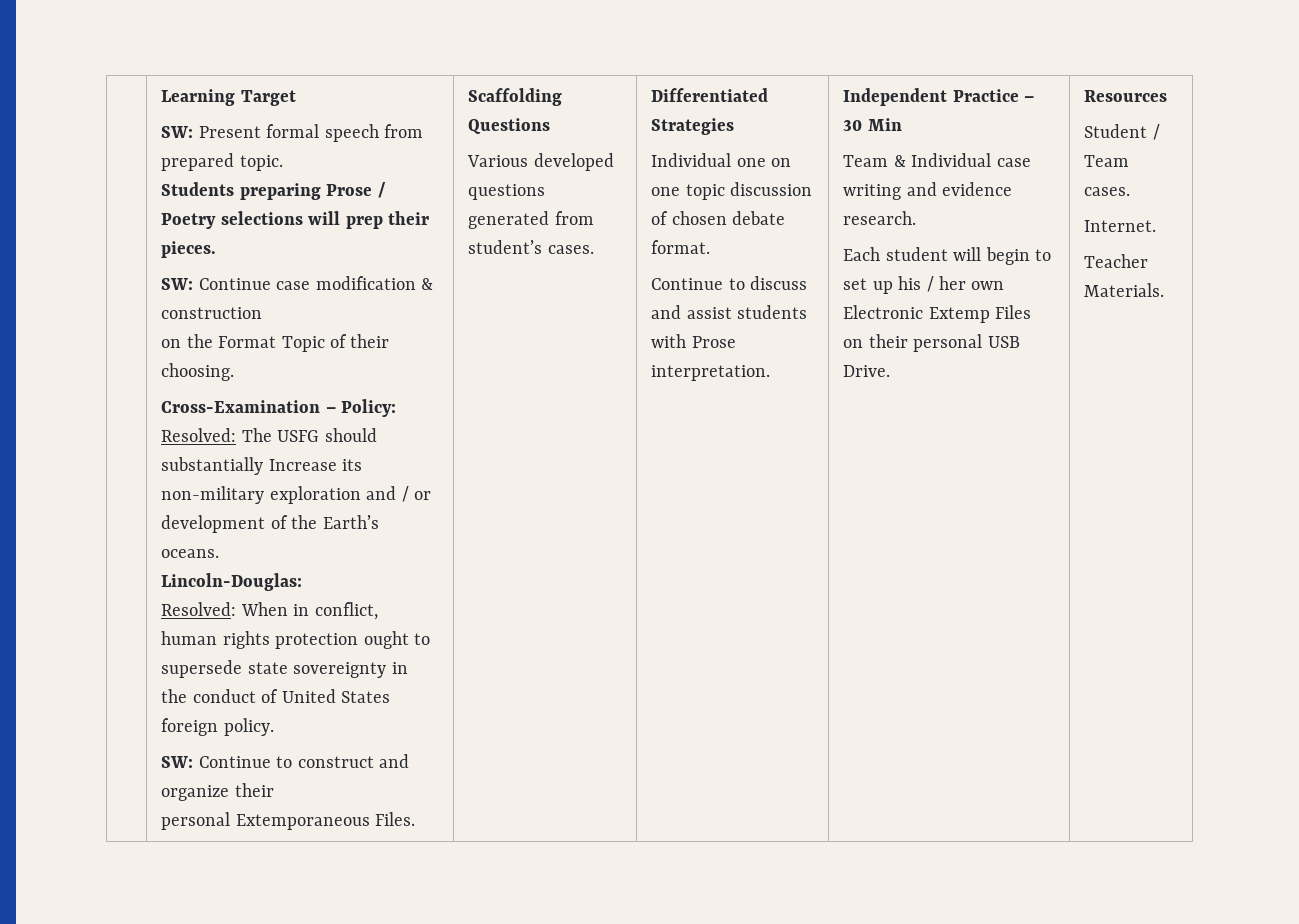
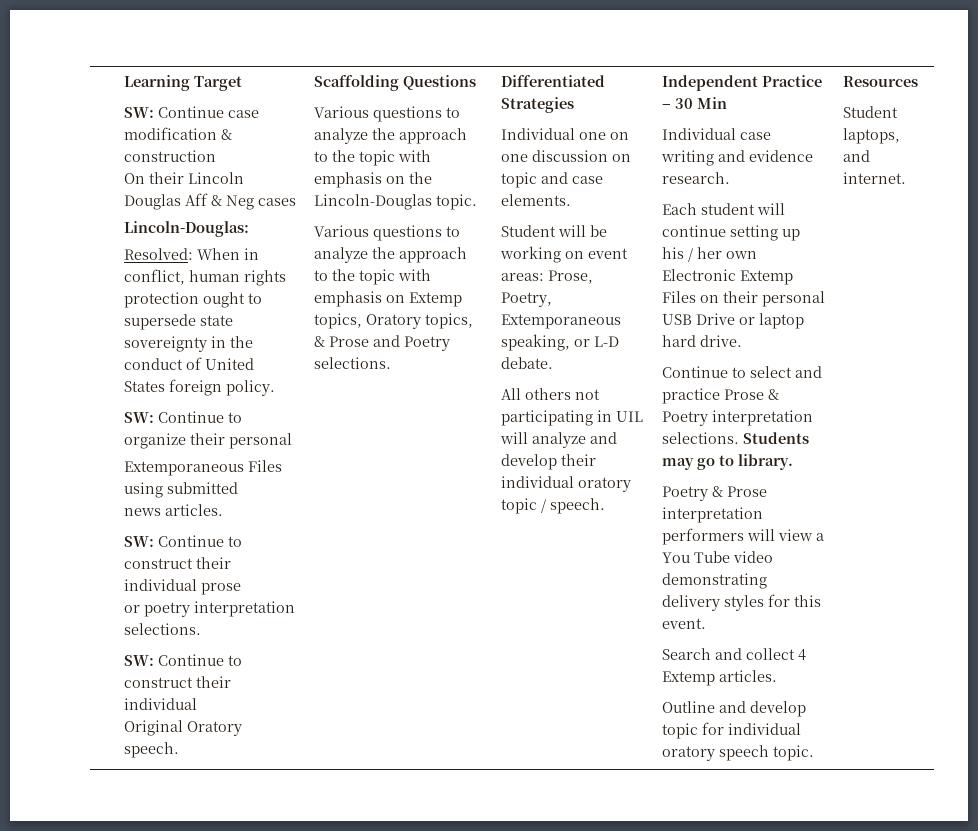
- SW: Present formal speech from prepared topic.
- Students preparing Prose / Poetry selections will prep their pieces.
- on the Format Topic of their choosing.
- Cross-Examination – Policy: Resolved: The USFG should substantially Increase its non-military exploration and / or development of the Earth’s oceans.
+ On their Lincoln Douglas Aff & Neg cases
- SW: Continue to construct and organize their
- personal Extemporaneous Files. | Scaffolding Questions
- Various developed questions generated from student’s cases.
+ SW: Continue to organize their personal
+ Extemporaneous Files using submitted
+ news articles.
+ SW: Continue to construct their individual prose
+ or poetry interpretation selections.
+ SW: Continue to construct their individual
+ Original Oratory speech. | Scaffolding Questions
+ Various questions to analyze the approach to the topic with emphasis on the Lincoln-Douglas topic.
+ Various questions to analyze the approach to the topic with emphasis on Extemp topics, Oratory topics, & Prose and Poetry selections.
- Individual one on one topic discussion of chosen debate format.
- Continue to discuss and assist students with Prose interpretation.
+ Individual one on one discussion on topic and case elements.
+ Student will be working on event areas: Prose, Poetry, Extemporaneous speaking, or L-D debate.
+ All others not participating in UIL will analyze and develop their individual oratory topic / speech.
- Team & Individual case writing and evidence research.
+ Individual case writing and evidence research.
- Each student will begin to set up his / her own Electronic Extemp Files on their personal USB Drive. | Resources
- Student / Team cases.
- Internet.
- Teacher Materials.
+ Each student will continue setting up his / her own Electronic Extemp Files on their personal USB Drive or laptop hard drive.
+ Continue to select and practice Prose & Poetry interpretation selections. Students may go to library.
+ Poetry & Prose interpretation performers will view a You Tube video demonstrating delivery styles for this event.
+ Search and collect 4 Extemp articles.
+ Outline and develop topic for individual oratory speech topic. | Resources
+ Student laptops, and internet.

